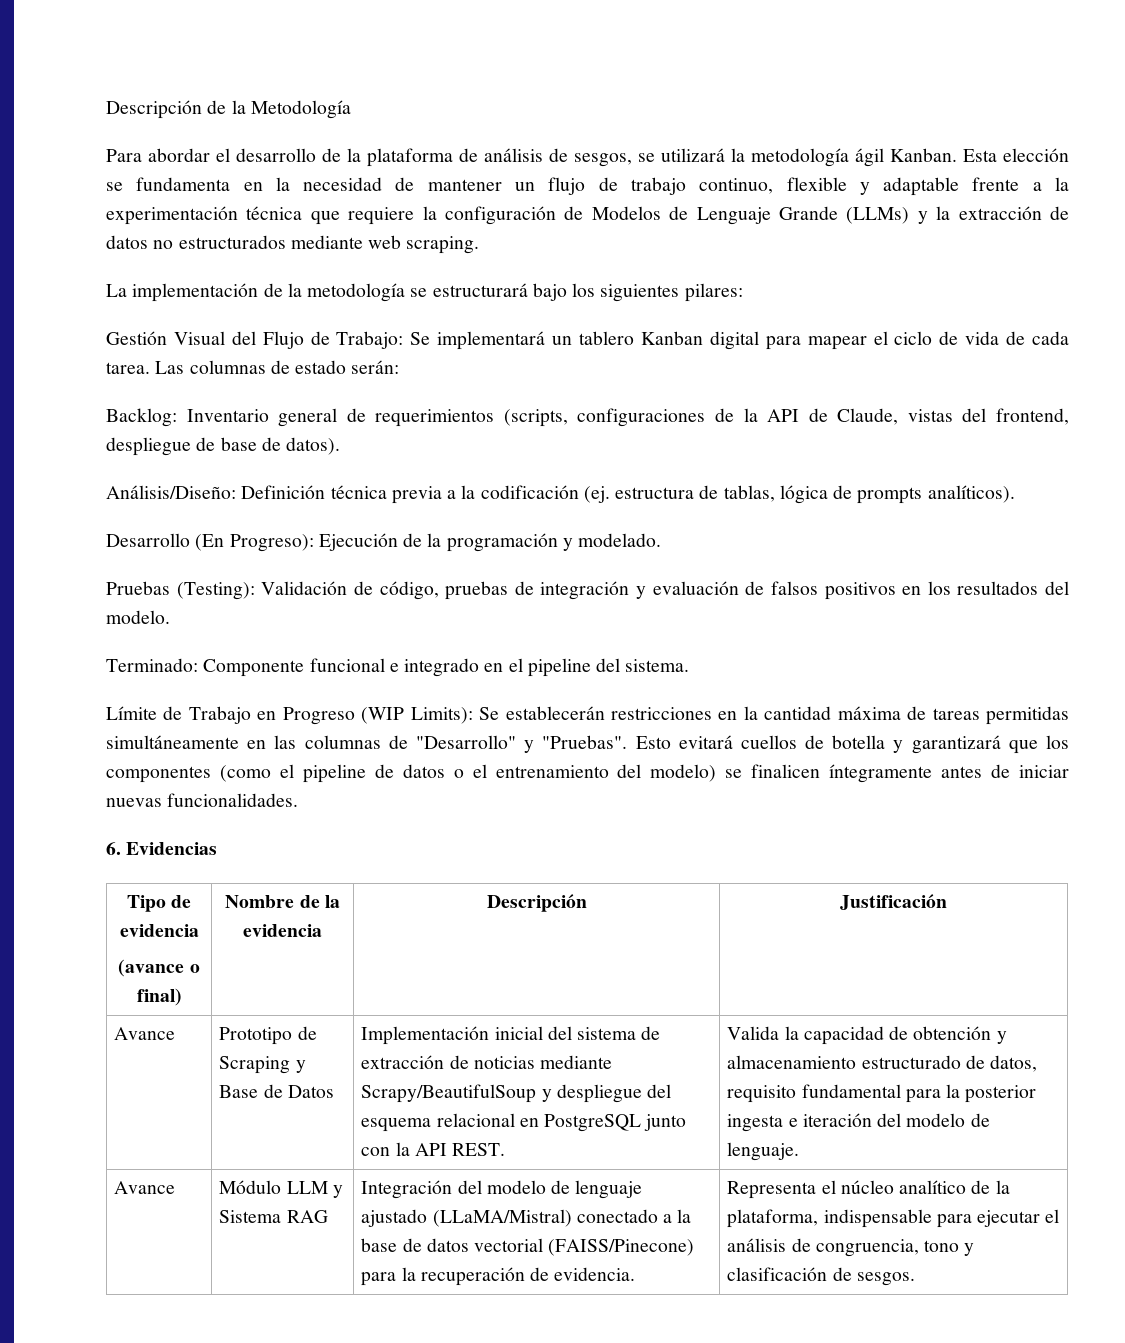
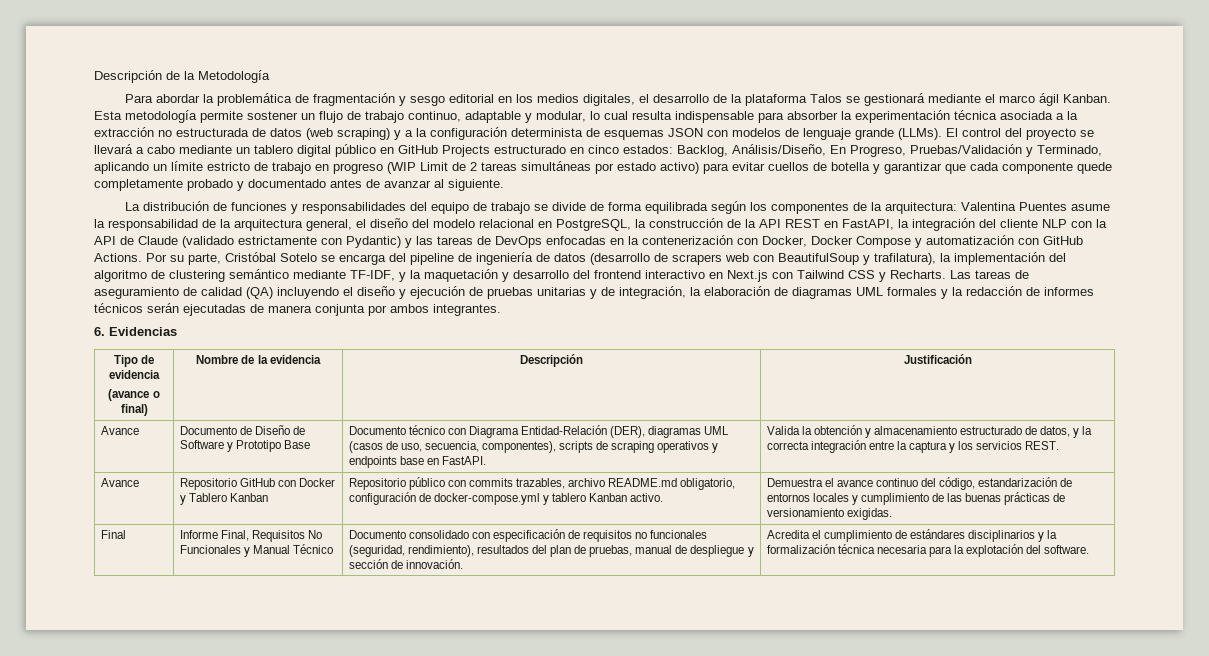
- Para abordar el desarrollo de la plataforma de análisis de sesgos, se utilizará la metodología ágil Kanban. Esta elección se fundamenta en la necesidad de mantener un flujo de trabajo continuo, flexible y adaptable frente a la experimentación técnica que requiere la configuración de Modelos de Lenguaje Grande (LLMs) y la extracción de datos no estructurados mediante web scraping.
- La implementación de la metodología se estructurará bajo los siguientes pilares:
- Gestión Visual del Flujo de Trabajo: Se implementará un tablero Kanban digital para mapear el ciclo de vida de cada tarea. Las columnas de estado serán:
- Backlog: Inventario general de requerimientos (scripts, configuraciones de la API de Claude, vistas del frontend, despliegue de base de datos).
- Análisis/Diseño: Definición técnica previa a la codificación (ej. estructura de tablas, lógica de prompts analíticos).
- Desarrollo (En Progreso): Ejecución de la programación y modelado.
- Pruebas (Testing): Validación de código, pruebas de integración y evaluación de falsos positivos en los resultados del modelo.
- Terminado: Componente funcional e integrado en el pipeline del sistema.
- Límite de Trabajo en Progreso (WIP Limits): Se establecerán restricciones en la cantidad máxima de tareas permitidas simultáneamente en las columnas de "Desarrollo" y "Pruebas". Esto evitará cuellos de botella y garantizará que los componentes (como el pipeline de datos o el entrenamiento del modelo) se finalicen íntegramente antes de iniciar nuevas funcionalidades.
+ Para abordar la problemática de fragmentación y sesgo editorial en los medios digitales, el desarrollo de la plataforma Talos se gestionará mediante el marco ágil Kanban. Esta metodología permite sostener un flujo de trabajo continuo, adaptable y modular, lo cual resulta indispensable para absorber la experimentación técnica asociada a la extracción no estructurada de datos (web scraping) y a la configuración determinista de esquemas JSON con modelos de lenguaje grande (LLMs). El control del proyecto se llevará a cabo mediante un tablero digital público en GitHub Projects estructurado en cinco estados: Backlog, Análisis/Diseño, En Progreso, Pruebas/Validación y Terminado, aplicando un límite estricto de trabajo en progreso (WIP Limit de 2 tareas simultáneas por estado activo) para evitar cuellos de botella y garantizar que cada componente quede completamente probado y documentado antes de avanzar al siguiente.
+ La distribución de funciones y responsabilidades del equipo de trabajo se divide de forma equilibrada según los componentes de la arquitectura: Valentina Puentes asume la responsabilidad de la arquitectura general, el diseño del modelo relacional en PostgreSQL, la construcción de la API REST en FastAPI, la integración del cliente NLP con la API de Claude (validado estrictamente con Pydantic) y las tareas de DevOps enfocadas en la contenerización con Docker, Docker Compose y automatización con GitHub Actions. Por su parte, Cristóbal Sotelo se encarga del pipeline de ingeniería de datos (desarrollo de scrapers web con BeautifulSoup y trafilatura), la implementación del algoritmo de clustering semántico mediante TF-IDF, y la maquetación y desarrollo del frontend interactivo en Next.js con Tailwind CSS y Recharts. Las tareas de aseguramiento de calidad (QA) incluyendo el diseño y ejecución de pruebas unitarias y de integración, la elaboración de diagramas UML formales y la redacción de informes técnicos serán ejecutadas de manera conjunta por ambos integrantes.
- Prototipo de Scraping y Base de Datos | Implementación inicial del sistema de extracción de noticias mediante Scrapy/BeautifulSoup y despliegue del esquema relacional en PostgreSQL junto con la API REST.
+ Documento de Diseño de Software y Prototipo Base | Documento técnico con Diagrama Entidad-Relación (DER), diagramas UML (casos de uso, secuencia, componentes), scripts de scraping operativos y endpoints base en FastAPI.
- Valida la capacidad de obtención y almacenamiento estructurado de datos, requisito fundamental para la posterior ingesta e iteración del modelo de lenguaje.
- Avance | Módulo LLM y Sistema RAG | Integración del modelo de lenguaje ajustado (LLaMA/Mistral) conectado a la base de datos vectorial (FAISS/Pinecone) para la recuperación de evidencia. | Representa el núcleo analítico de la plataforma, indispensable para ejecutar el análisis de congruencia, tono y clasificación de sesgos.
+ Valida la obtención y almacenamiento estructurado de datos, y la correcta integración entre la captura y los servicios REST.
+ Avance | Repositorio GitHub con Docker y Tablero Kanban | Repositorio público con commits trazables, archivo README.md obligatorio, configuración de docker-compose.yml y tablero Kanban activo. | Demuestra el avance continuo del código, estandarización de entornos locales y cumplimiento de las buenas prácticas de versionamiento exigidas.
+ Final | Informe Final, Requisitos No Funcionales y Manual Técnico | Documento consolidado con especificación de requisitos no funcionales (seguridad, rendimiento), resultados del plan de pruebas, manual de despliegue y sección de innovación. | Acredita el cumplimiento de estándares disciplinarios y la formalización técnica necesaria para la explotación del software.

